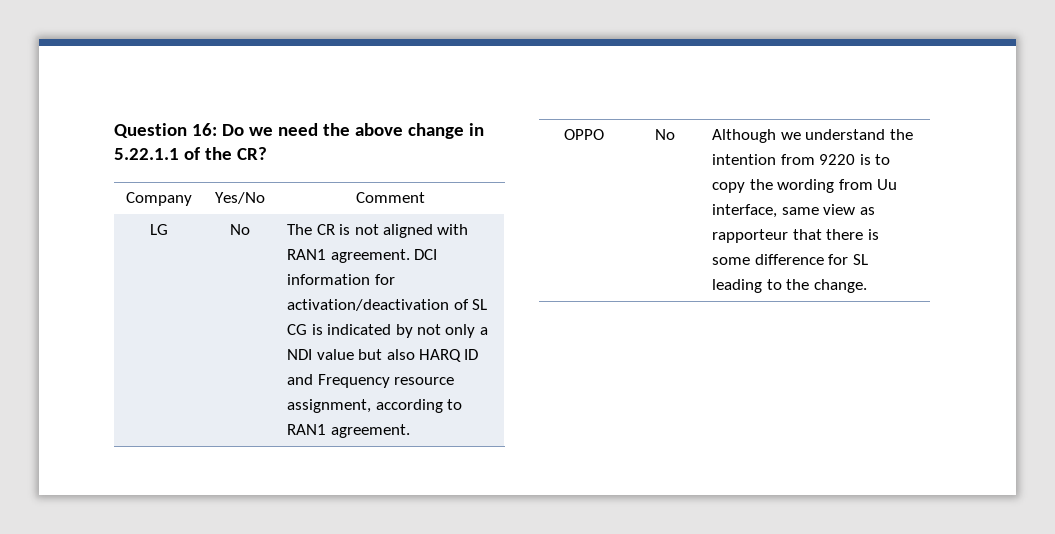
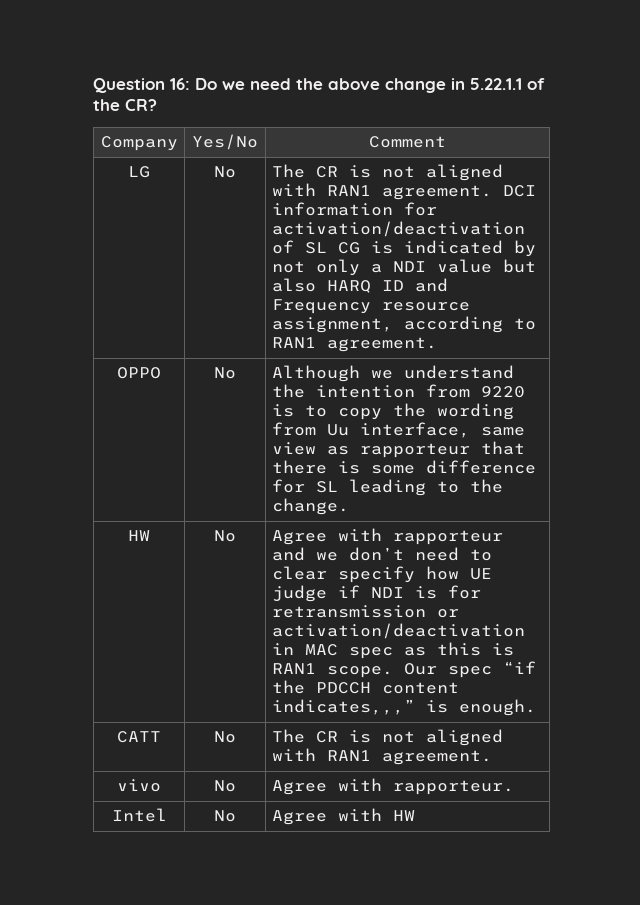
+ HW | No | Agree with rapporteur and we don’t need to clear specify how UE judge if NDI is for retransmission or activation/deactivation in MAC spec as this is RAN1 scope. Our spec “if the PDCCH content indicates,,,” is enough.
+ CATT | No | The CR is not aligned with RAN1 agreement.
+ vivo | No | Agree with rapporteur.
+ Intel | No | Agree with HW

